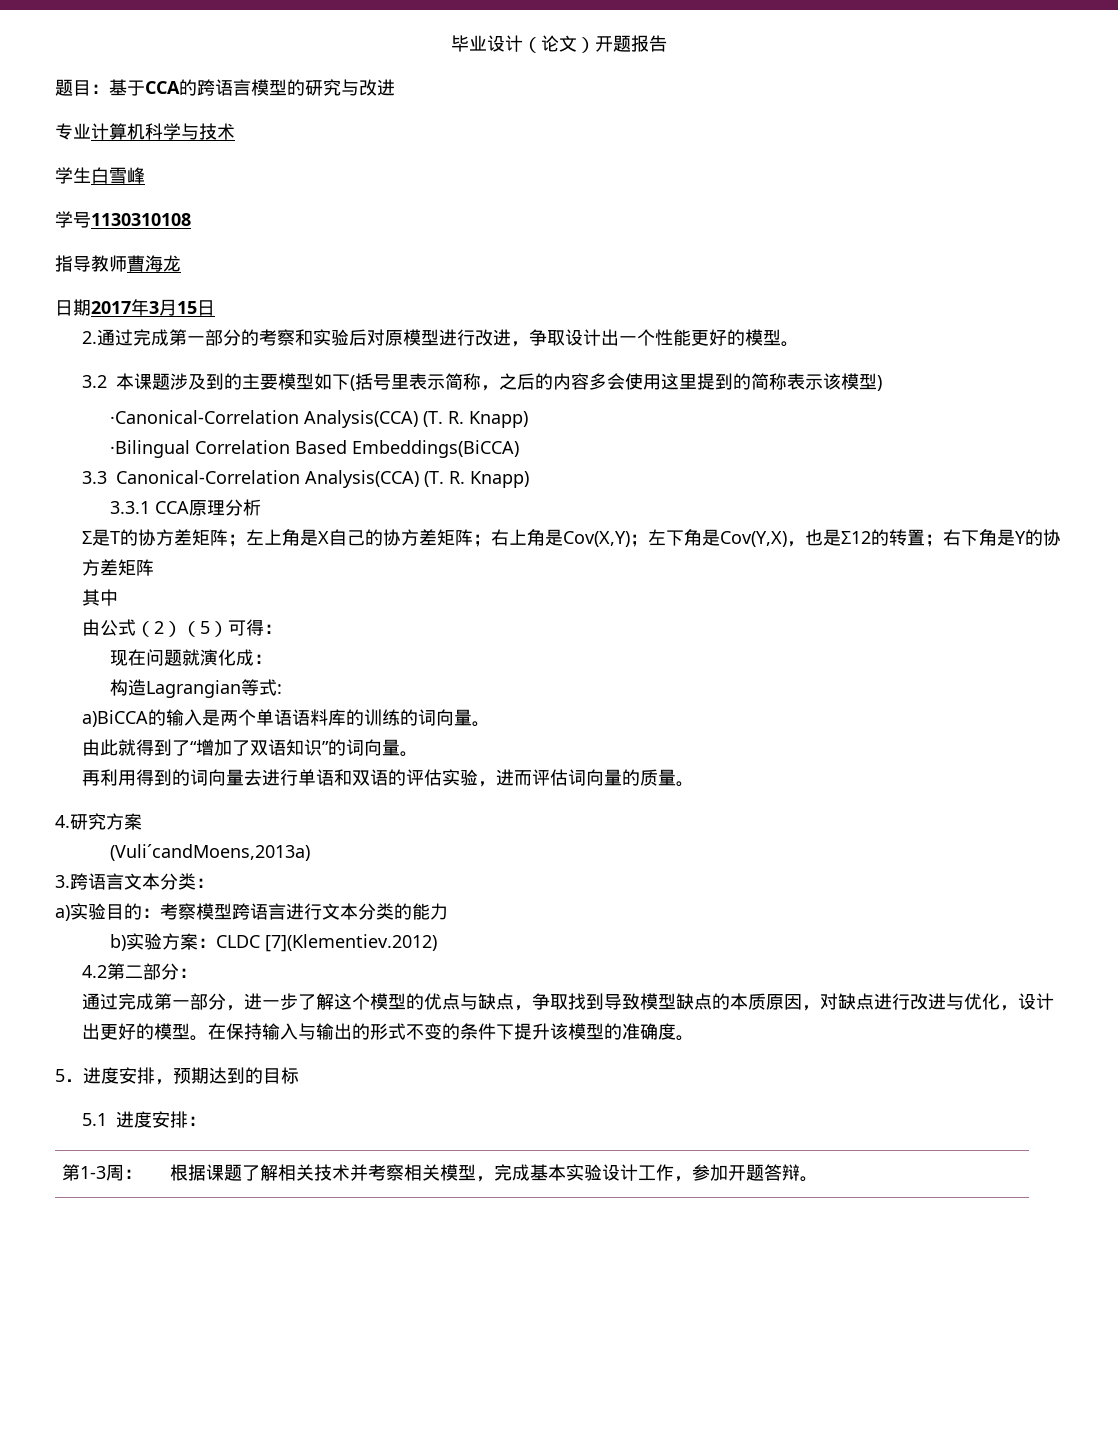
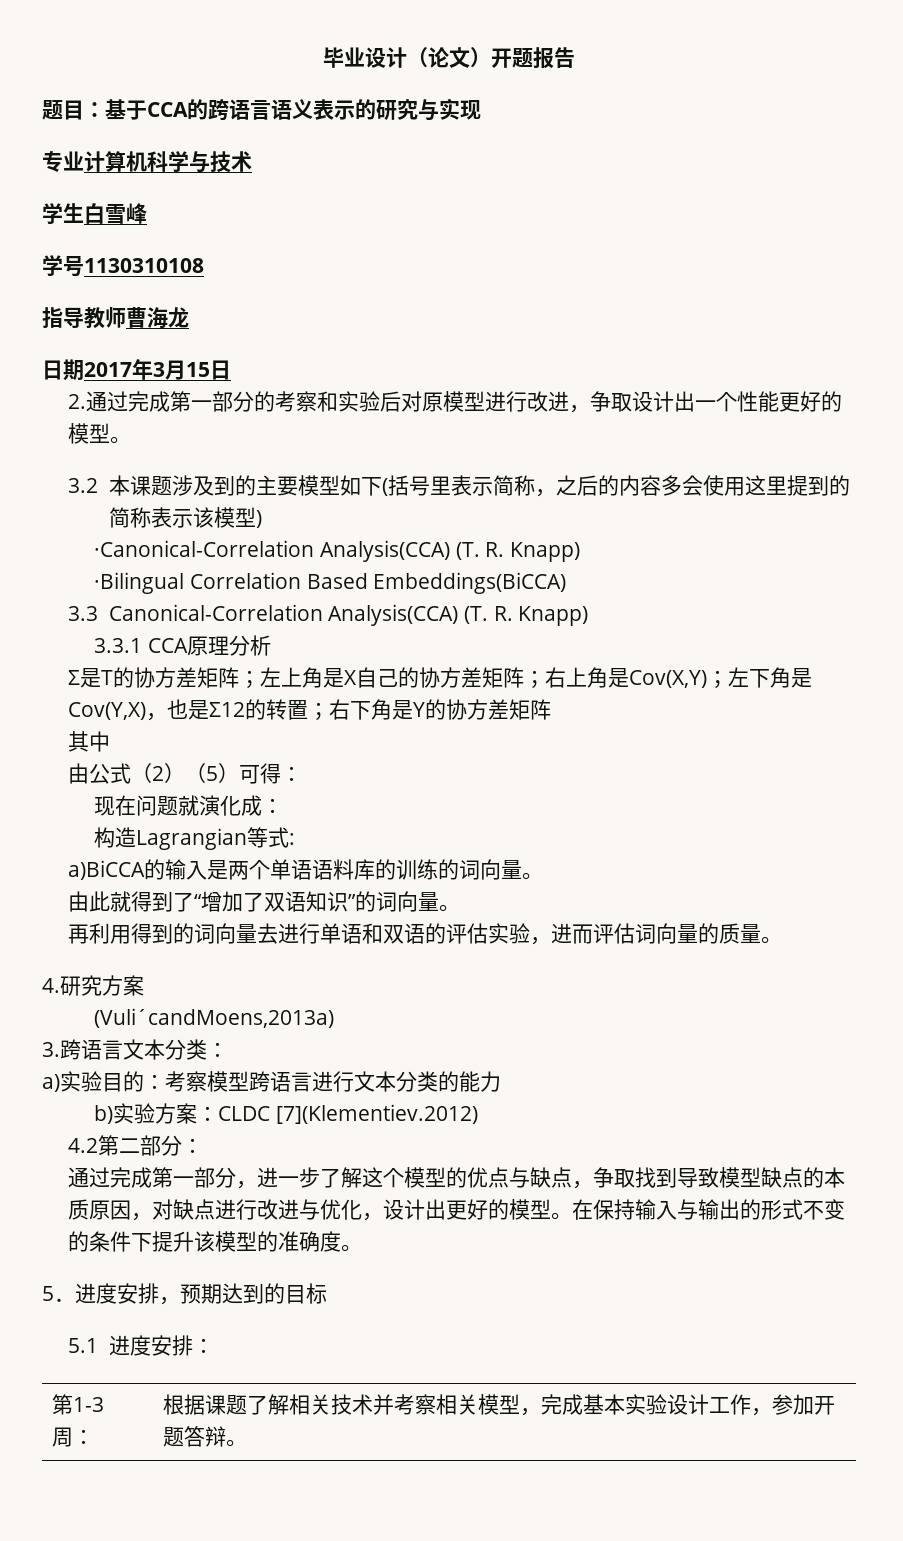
- 题目：基于CCA的跨语言模型的研究与改进
+ 题目：基于CCA的跨语言语义表示的研究与实现

